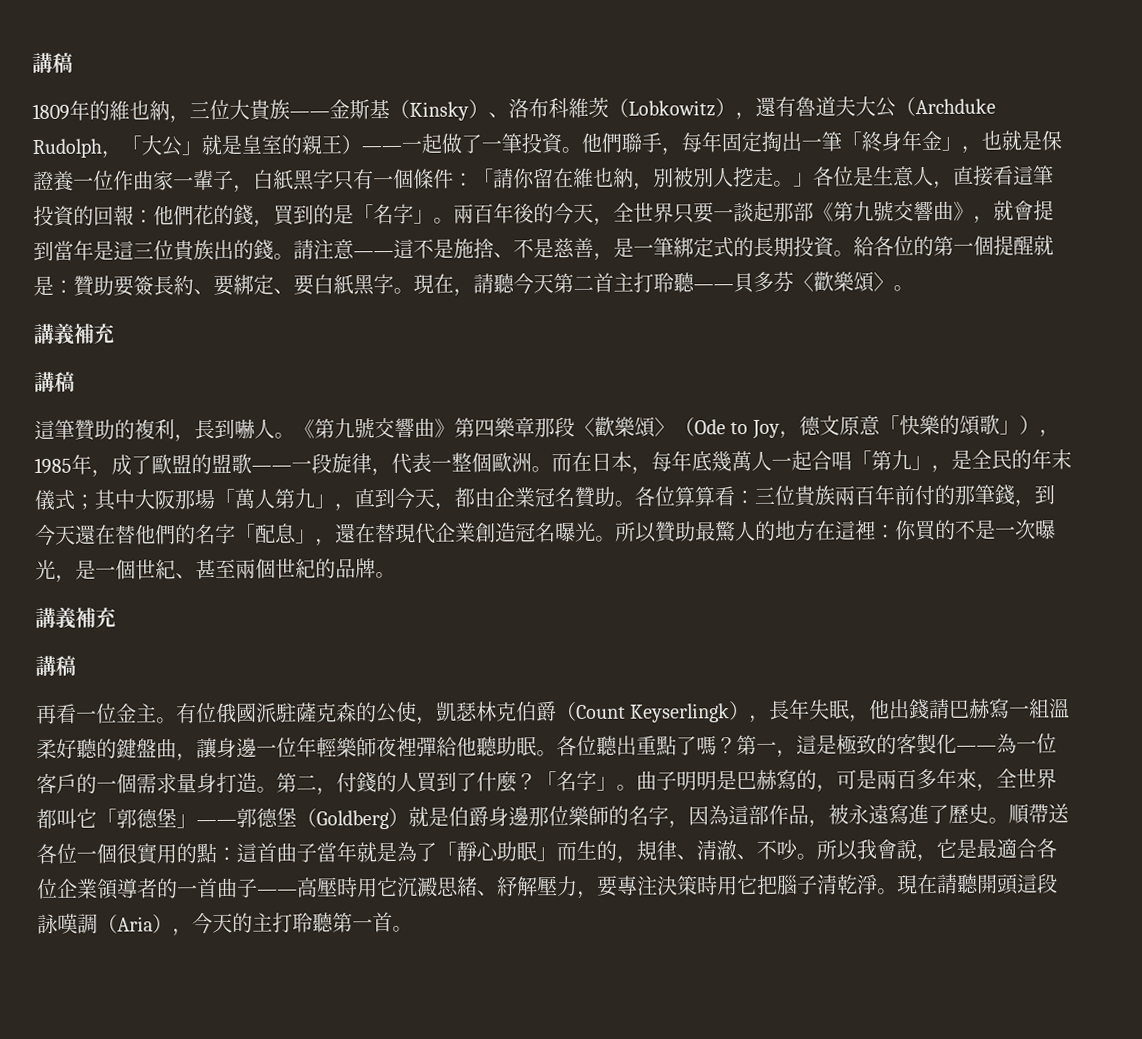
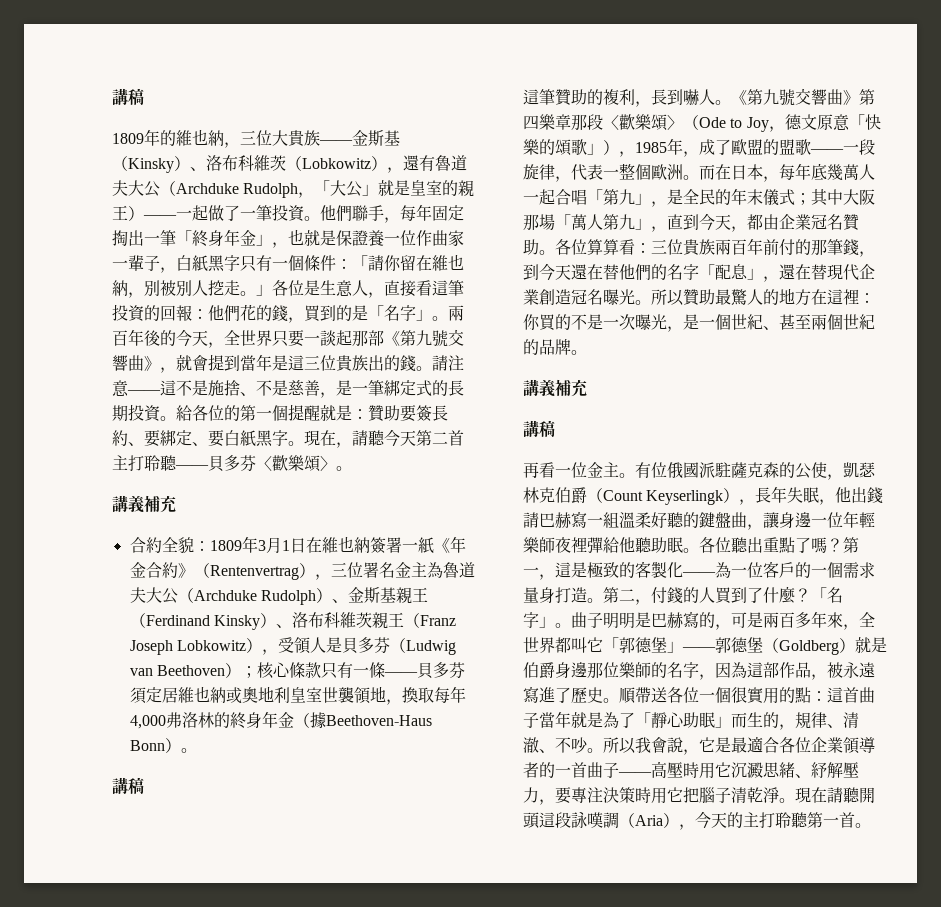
+ 合約全貌：1809年3月1日在維也納簽署一紙《年金合約》（Rentenvertrag），三位署名金主為魯道夫大公（Archduke Rudolph）、金斯基親王（Ferdinand Kinsky）、洛布科維茨親王（Franz Joseph Lobkowitz），受領人是貝多芬（Ludwig van Beethoven）；核心條款只有一條——貝多芬須定居維也納或奧地利皇室世襲領地，換取每年4,000弗洛林的終身年金（據Beethoven-Haus Bonn）。

